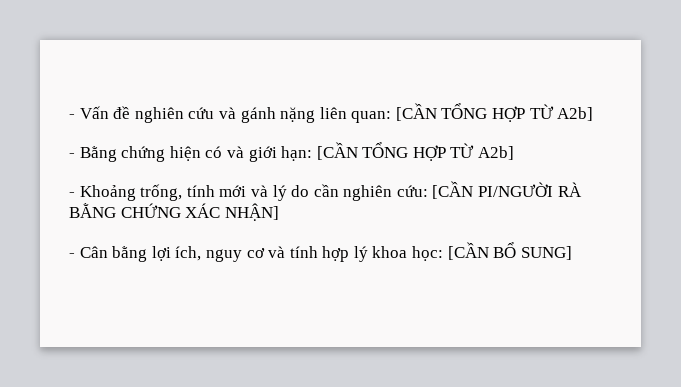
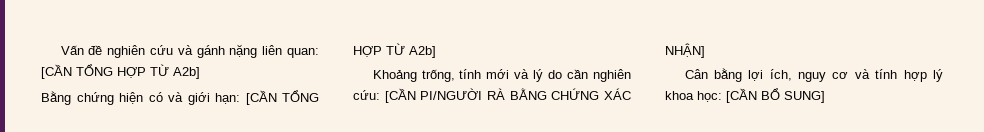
- - Vấn đề nghiên cứu và gánh nặng liên quan: [CẦN TỔNG HỢP TỪ A2b]
+ Vấn đề nghiên cứu và gánh nặng liên quan: [CẦN TỔNG HỢP TỪ A2b]
- - Bằng chứng hiện có và giới hạn: [CẦN TỔNG HỢP TỪ A2b]
+ Bằng chứng hiện có và giới hạn: [CẦN TỔNG HỢP TỪ A2b]
- - Khoảng trống, tính mới và lý do cần nghiên cứu: [CẦN PI/NGƯỜI RÀ BẰNG CHỨNG XÁC NHẬN]
+ Khoảng trống, tính mới và lý do cần nghiên cứu: [CẦN PI/NGƯỜI RÀ BẰNG CHỨNG XÁC NHẬN]
- - Cân bằng lợi ích, nguy cơ và tính hợp lý khoa học: [CẦN BỔ SUNG]
+ Cân bằng lợi ích, nguy cơ và tính hợp lý khoa học: [CẦN BỔ SUNG]

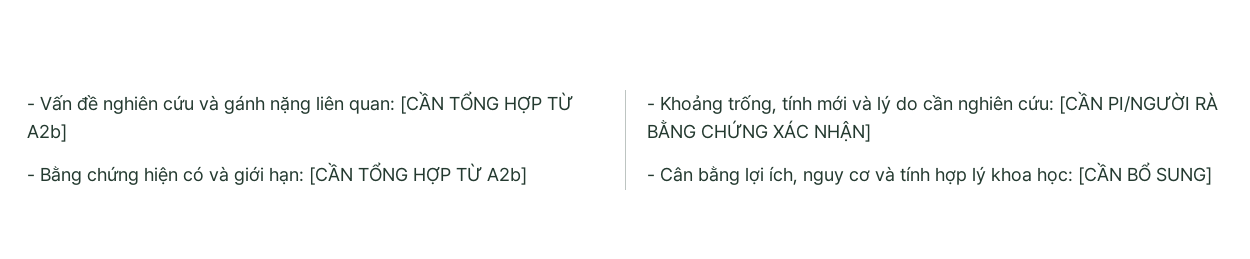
- Vấn đề nghiên cứu và gánh nặng liên quan: [CẦN TỔNG HỢP TỪ A2b]
+ - Vấn đề nghiên cứu và gánh nặng liên quan: [CẦN TỔNG HỢP TỪ A2b]
- Bằng chứng hiện có và giới hạn: [CẦN TỔNG HỢP TỪ A2b]
+ - Bằng chứng hiện có và giới hạn: [CẦN TỔNG HỢP TỪ A2b]
- Khoảng trống, tính mới và lý do cần nghiên cứu: [CẦN PI/NGƯỜI RÀ BẰNG CHỨNG XÁC NHẬN]
+ - Khoảng trống, tính mới và lý do cần nghiên cứu: [CẦN PI/NGƯỜI RÀ BẰNG CHỨNG XÁC NHẬN]
- Cân bằng lợi ích, nguy cơ và tính hợp lý khoa học: [CẦN BỔ SUNG]
+ - Cân bằng lợi ích, nguy cơ và tính hợp lý khoa học: [CẦN BỔ SUNG]

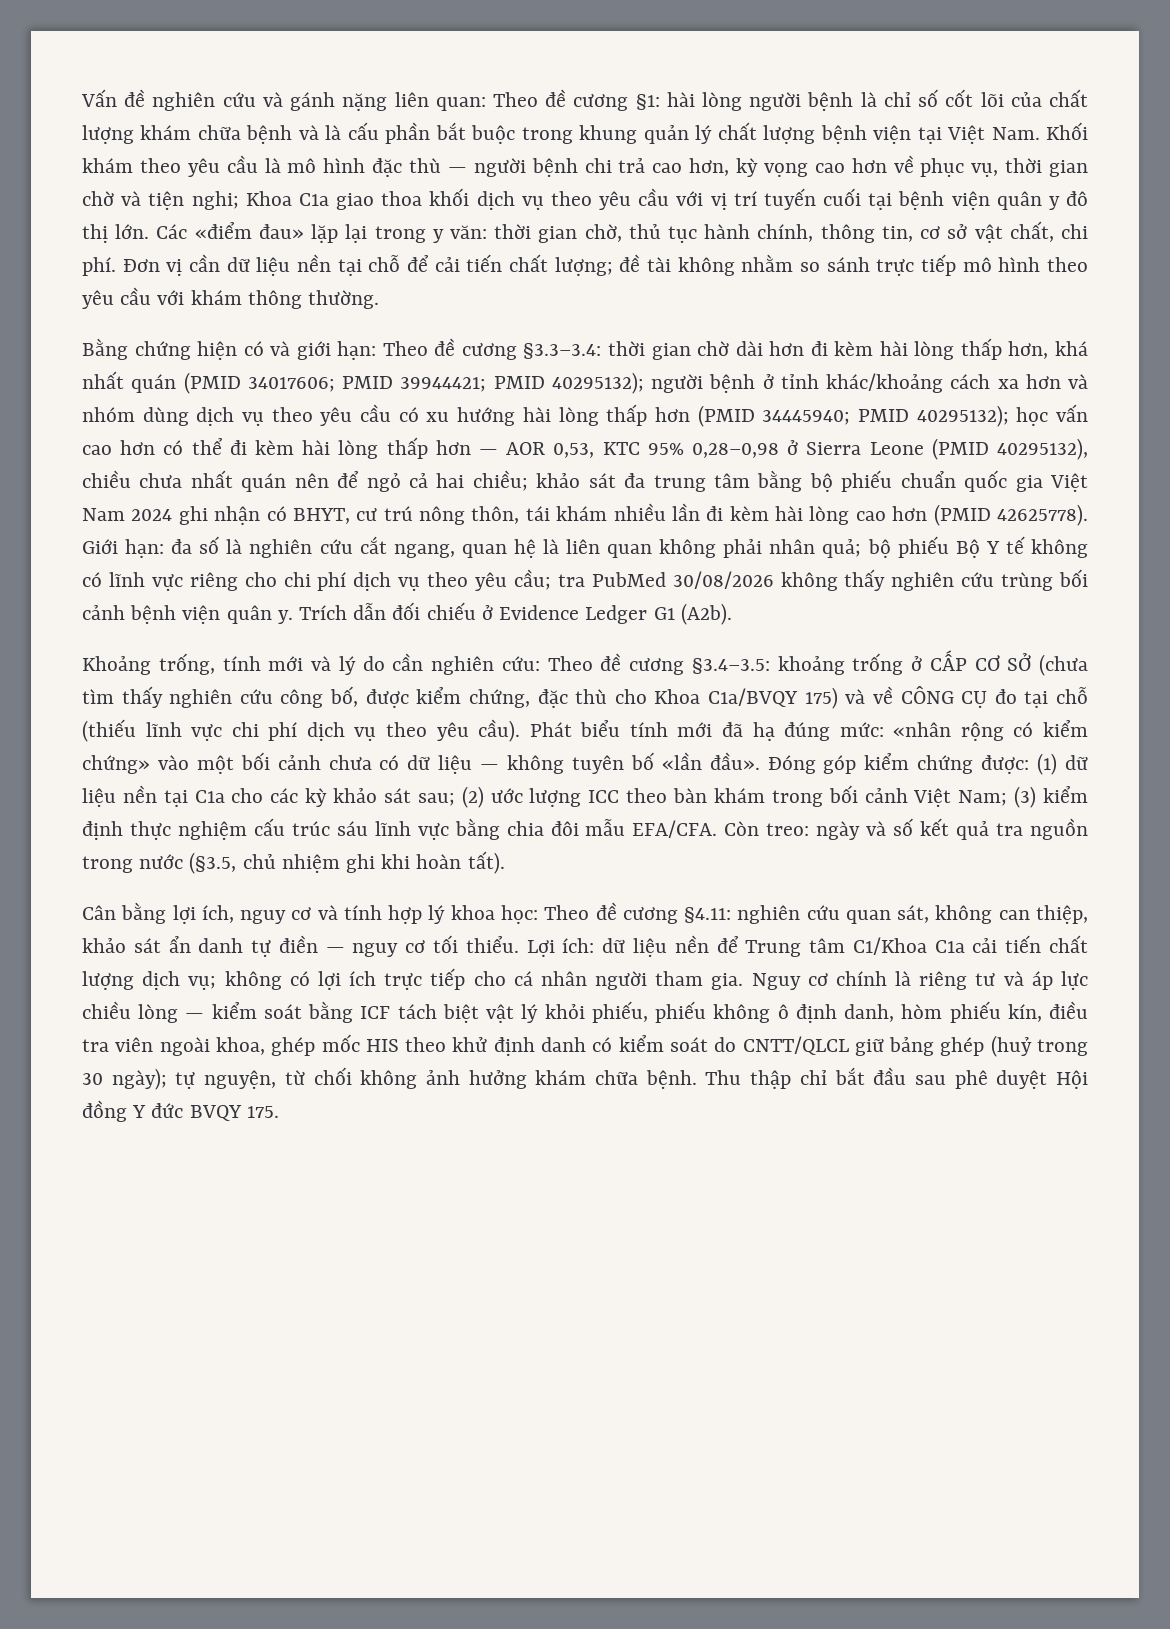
- - Vấn đề nghiên cứu và gánh nặng liên quan: [CẦN TỔNG HỢP TỪ A2b]
- - Bằng chứng hiện có và giới hạn: [CẦN TỔNG HỢP TỪ A2b]
- - Khoảng trống, tính mới và lý do cần nghiên cứu: [CẦN PI/NGƯỜI RÀ BẰNG CHỨNG XÁC NHẬN]
- - Cân bằng lợi ích, nguy cơ và tính hợp lý khoa học: [CẦN BỔ SUNG]
+ Vấn đề nghiên cứu và gánh nặng liên quan: Theo đề cương §1: hài lòng người bệnh là chỉ số cốt lõi của chất lượng khám chữa bệnh và là cấu phần bắt buộc trong khung quản lý chất lượng bệnh viện tại Việt Nam. Khối khám theo yêu cầu là mô hình đặc thù — người bệnh chi trả cao hơn, kỳ vọng cao hơn về phục vụ, thời gian chờ và tiện nghi; Khoa C1a giao thoa khối dịch vụ theo yêu cầu với vị trí tuyến cuối tại bệnh viện quân y đô thị lớn. Các «điểm đau» lặp lại trong y văn: thời gian chờ, thủ tục hành chính, thông tin, cơ sở vật chất, chi phí. Đơn vị cần dữ liệu nền tại chỗ để cải tiến chất lượng; đề tài không nhằm so sánh trực tiếp mô hình theo yêu cầu với khám thông thường.
+ Bằng chứng hiện có và giới hạn: Theo đề cương §3.3–3.4: thời gian chờ dài hơn đi kèm hài lòng thấp hơn, khá nhất quán (PMID 34017606; PMID 39944421; PMID 40295132); người bệnh ở tỉnh khác/khoảng cách xa hơn và nhóm dùng dịch vụ theo yêu cầu có xu hướng hài lòng thấp hơn (PMID 34445940; PMID 40295132); học vấn cao hơn có thể đi kèm hài lòng thấp hơn — AOR 0,53, KTC 95% 0,28–0,98 ở Sierra Leone (PMID 40295132), chiều chưa nhất quán nên để ngỏ cả hai chiều; khảo sát đa trung tâm bằng bộ phiếu chuẩn quốc gia Việt Nam 2024 ghi nhận có BHYT, cư trú nông thôn, tái khám nhiều lần đi kèm hài lòng cao hơn (PMID 42625778). Giới hạn: đa số là nghiên cứu cắt ngang, quan hệ là liên quan không phải nhân quả; bộ phiếu Bộ Y tế không có lĩnh vực riêng cho chi phí dịch vụ theo yêu cầu; tra PubMed 30/08/2026 không thấy nghiên cứu trùng bối cảnh bệnh viện quân y. Trích dẫn đối chiếu ở Evidence Ledger G1 (A2b).
+ Khoảng trống, tính mới và lý do cần nghiên cứu: Theo đề cương §3.4–3.5: khoảng trống ở CẤP CƠ SỞ (chưa tìm thấy nghiên cứu công bố, được kiểm chứng, đặc thù cho Khoa C1a/BVQY 175) và về CÔNG CỤ đo tại chỗ (thiếu lĩnh vực chi phí dịch vụ theo yêu cầu). Phát biểu tính mới đã hạ đúng mức: «nhân rộng có kiểm chứng» vào một bối cảnh chưa có dữ liệu — không tuyên bố «lần đầu». Đóng góp kiểm chứng được: (1) dữ liệu nền tại C1a cho các kỳ khảo sát sau; (2) ước lượng ICC theo bàn khám trong bối cảnh Việt Nam; (3) kiểm định thực nghiệm cấu trúc sáu lĩnh vực bằng chia đôi mẫu EFA/CFA. Còn treo: ngày và số kết quả tra nguồn trong nước (§3.5, chủ nhiệm ghi khi hoàn tất).
+ Cân bằng lợi ích, nguy cơ và tính hợp lý khoa học: Theo đề cương §4.11: nghiên cứu quan sát, không can thiệp, khảo sát ẩn danh tự điền — nguy cơ tối thiểu. Lợi ích: dữ liệu nền để Trung tâm C1/Khoa C1a cải tiến chất lượng dịch vụ; không có lợi ích trực tiếp cho cá nhân người tham gia. Nguy cơ chính là riêng tư và áp lực chiều lòng — kiểm soát bằng ICF tách biệt vật lý khỏi phiếu, phiếu không ô định danh, hòm phiếu kín, điều tra viên ngoài khoa, ghép mốc HIS theo khử định danh có kiểm soát do CNTT/QLCL giữ bảng ghép (huỷ trong 30 ngày); tự nguyện, từ chối không ảnh hưởng khám chữa bệnh. Thu thập chỉ bắt đầu sau phê duyệt Hội đồng Y đức BVQY 175.

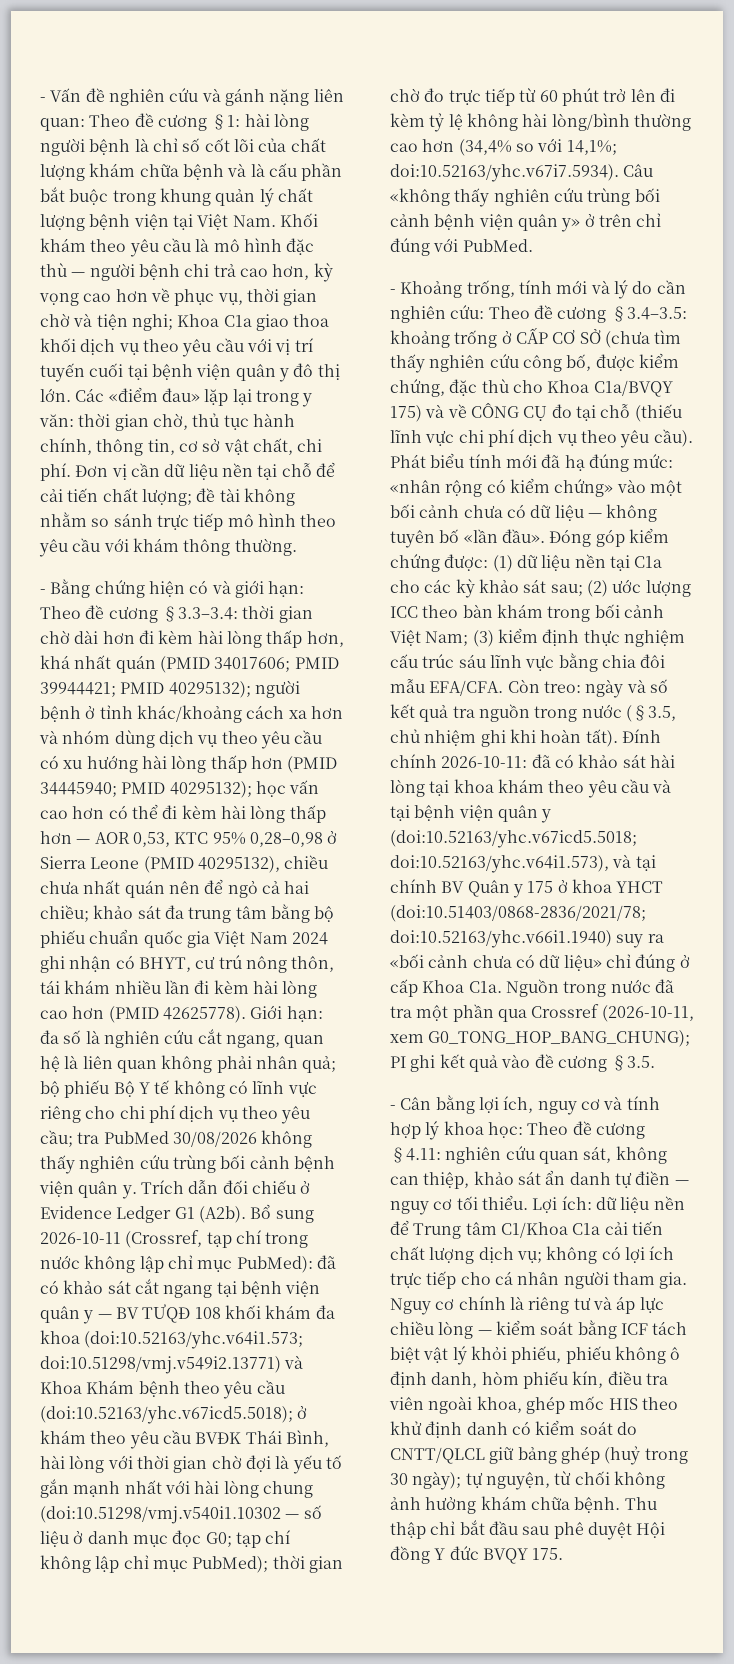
- Vấn đề nghiên cứu và gánh nặng liên quan:
+ - Vấn đề nghiên cứu và gánh nặng liên quan:
- Bằng chứng hiện có và giới hạn:
+ - Bằng chứng hiện có và giới hạn:
- Trích dẫn đối chiếu ở Evidence Ledger G1 (A2b).
- Khoảng trống, tính mới và lý do cần nghiên cứu:
+ Trích dẫn đối chiếu ở Evidence Ledger G1 (A2b). Bổ sung 2026-10-11 (Crossref, tạp chí trong nước không lập chỉ mục PubMed): đã có khảo sát cắt ngang tại bệnh viện quân y — BV TƯQĐ 108 khối khám đa khoa (doi:10.52163/yhc.v64i1.573; doi:10.51298/vmj.v549i2.13771) và Khoa Khám bệnh theo yêu cầu (doi:10.52163/yhc.v67icd5.5018); ở khám theo yêu cầu BVĐK Thái Bình, hài lòng với thời gian chờ đợi là yếu tố gắn mạnh nhất với hài lòng chung (doi:10.51298/vmj.v540i1.10302 — số liệu ở danh mục đọc G0; tạp chí không lập chỉ mục PubMed); thời gian chờ đo trực tiếp từ 60 phút trở lên đi kèm tỷ lệ không hài lòng/bình thường cao hơn (34,4% so với 14,1%; doi:10.52163/yhc.v67i7.5934). Câu «không thấy nghiên cứu trùng bối cảnh bệnh viện quân y» ở trên chỉ đúng với PubMed.
+ - Khoảng trống, tính mới và lý do cần nghiên cứu:
- Còn treo: ngày và số kết quả tra nguồn trong nước (§3.5, chủ nhiệm ghi khi hoàn tất).
- Cân bằng lợi ích, nguy cơ và tính hợp lý khoa học: Theo đề cương §4.11: nghiên cứu quan sát, không can thiệp, khảo sát ẩn danh tự điền — nguy cơ tối thiểu.
+ Còn treo: ngày và số kết quả tra nguồn trong nước (§3.5, chủ nhiệm ghi khi hoàn tất). Đính chính 2026-10-11: đã có khảo sát hài lòng tại khoa khám theo yêu cầu và tại bệnh viện quân y (doi:10.52163/yhc.v67icd5.5018; doi:10.52163/yhc.v64i1.573), và tại chính BV Quân y 175 ở khoa YHCT (doi:10.51403/0868-2836/2021/78; doi:10.52163/yhc.v66i1.1940) suy ra «bối cảnh chưa có dữ liệu» chỉ đúng ở cấp Khoa C1a. Nguồn trong nước đã tra một phần qua Crossref (2026-10-11, xem G0_TONG_HOP_BANG_CHUNG); PI ghi kết quả vào đề cương §3.5.
+ - Cân bằng lợi ích, nguy cơ và tính hợp lý khoa học: Theo đề cương §4.11: nghiên cứu quan sát, không can thiệp, khảo sát ẩn danh tự điền — nguy cơ tối thiểu.

